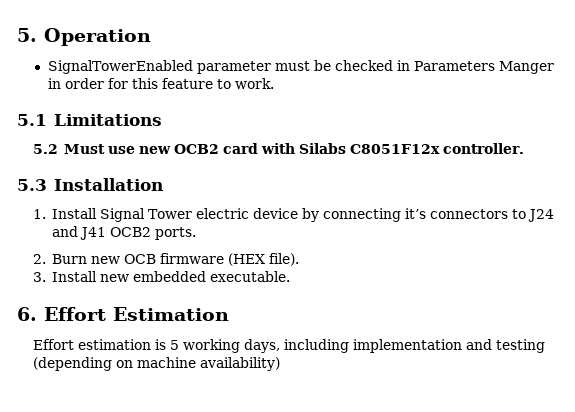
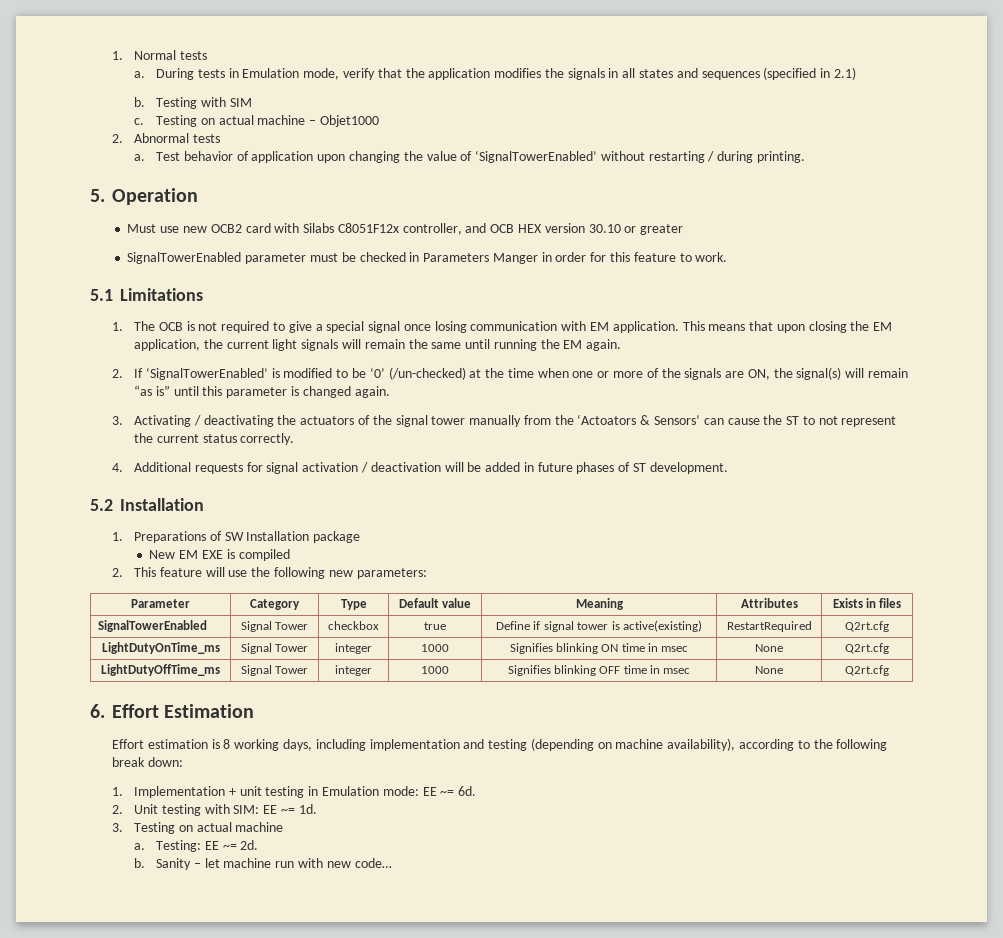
+ 1. Normal tests
+ a. During tests in Emulation mode, verify that the application modifies the signals in all states and sequences (specified in 2.1)
+ b. Testing with SIM
+ c. Testing on actual machine – Objet1000
+ 2. Abnormal tests
+ a. Test behavior of application upon changing the value of ‘SignalTowerEnabled’ without restarting / during printing.
  5. Operation
+ Must use new OCB2 card with Silabs C8051F12x controller, and OCB HEX version 30.10 or greater
- 5.2 Must use new OCB2 card with Silabs C8051F12x controller.
- 5.3 Installation
- 1. Install Signal Tower electric device by connecting it’s connectors to J24 and J41 OCB2 ports.
- 2. Burn new OCB firmware (HEX file).
- 3. Install new embedded executable.
+ 1. The OCB is not required to give a special signal once losing communication with EM application. This means that upon closing the EM application, the current light signals will remain the same until running the EM again.
+ 2. If ‘SignalTowerEnabled’ is modified to be ‘0’ (/un-checked) at the time when one or more of the signals are ON, the signal(s) will remain “as is” until this parameter is changed again.
+ 3. Activating / deactivating the actuators of the signal tower manually from the ‘Actoators & Sensors’ can cause the ST to not represent the current status correctly.
+ 4. Additional requests for signal activation / deactivation will be added in future phases of ST development.
+ 5.2 Installation
+ 1. Preparations of SW Installation package
+ New EM EXE is compiled
+ 2. This feature will use the following new parameters:
+ Parameter | Category | Type | Default value | Meaning | Attributes | Exists in files
+ SignalTowerEnabled | Signal Tower | checkbox | true | Define if signal tower is active(existing) | RestartRequired | Q2rt.cfg
+ LightDutyOnTime_ms | Signal Tower | integer | 1000 | Signifies blinking ON time in msec | None | Q2rt.cfg
+ LightDutyOffTime_ms | Signal Tower | integer | 1000 | Signifies blinking OFF time in msec | None | Q2rt.cfg
- Effort estimation is 5 working days, including implementation and testing (depending on machine availability)
+ Effort estimation is 8 working days, including implementation and testing (depending on machine availability), according to the following break down:
+ 1. Implementation + unit testing in Emulation mode: EE ~= 6d.
+ 2. Unit testing with SIM: EE ~= 1d.
+ 3. Testing on actual machine
+ a. Testing: EE ~= 2d.
+ b. Sanity – let machine run with new code…

